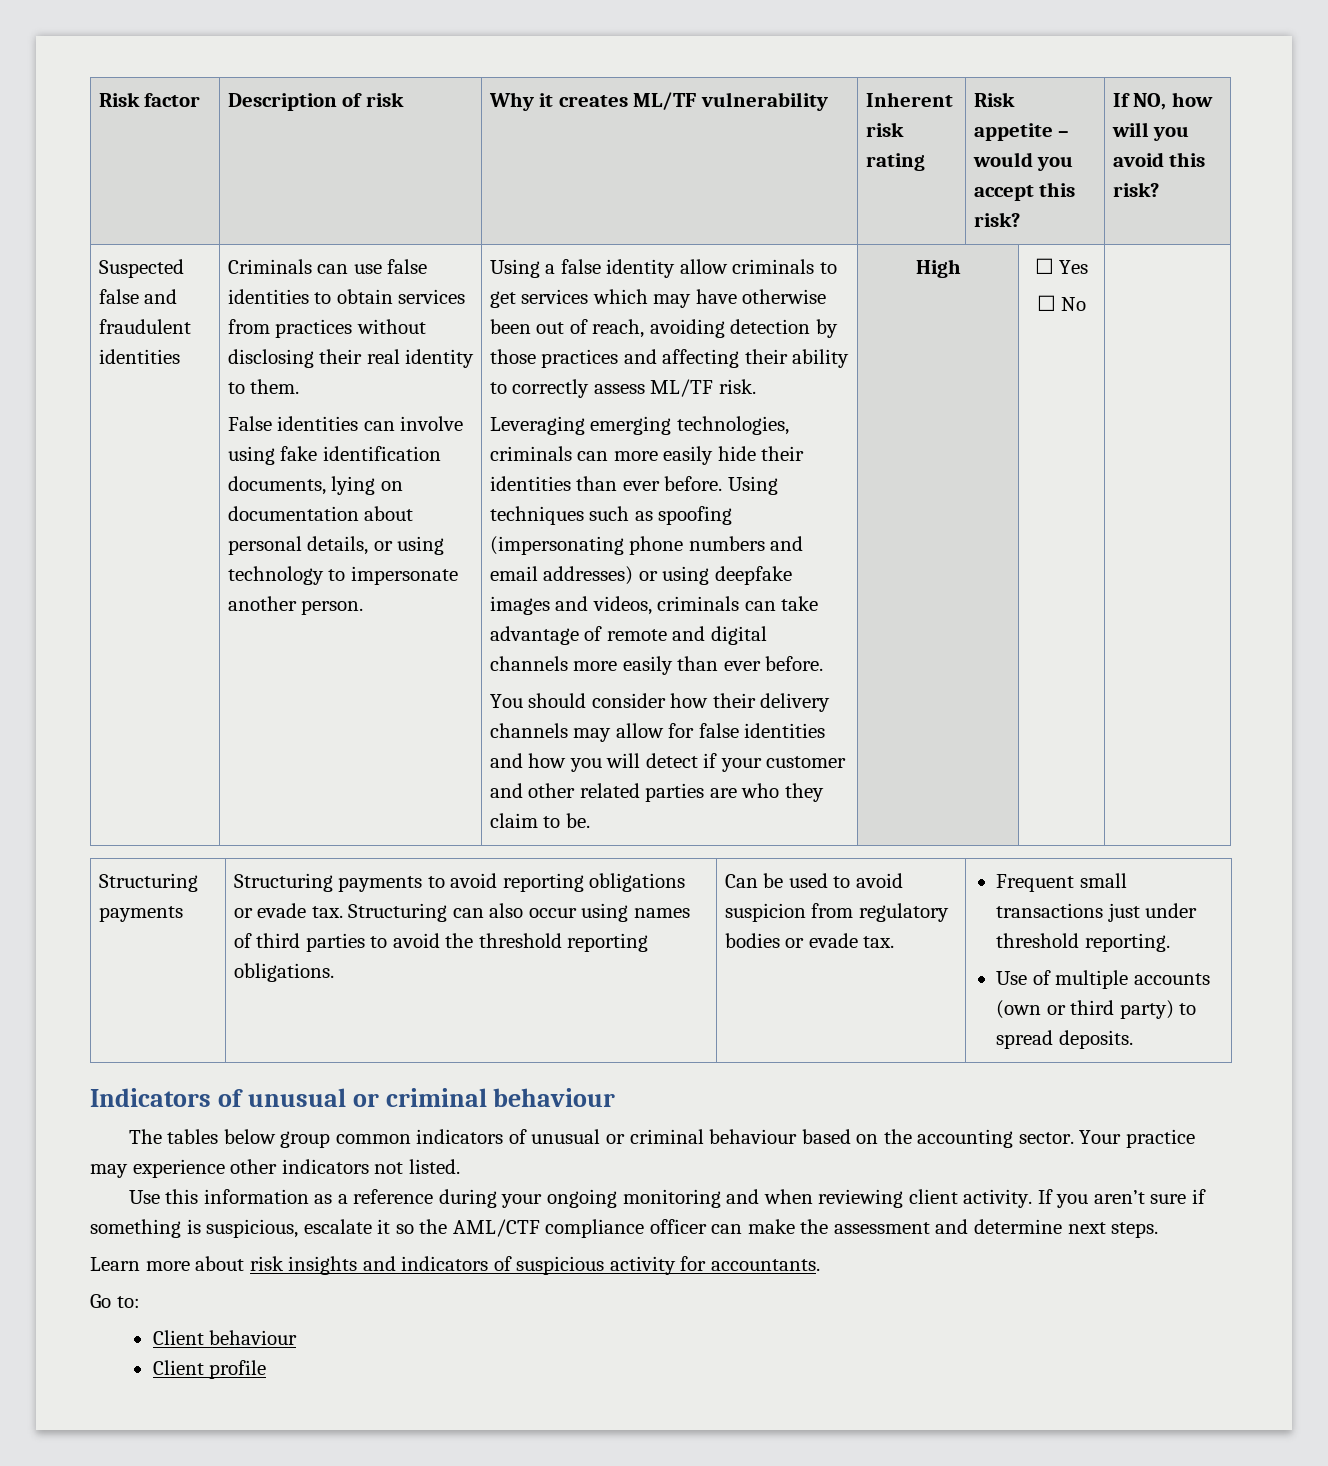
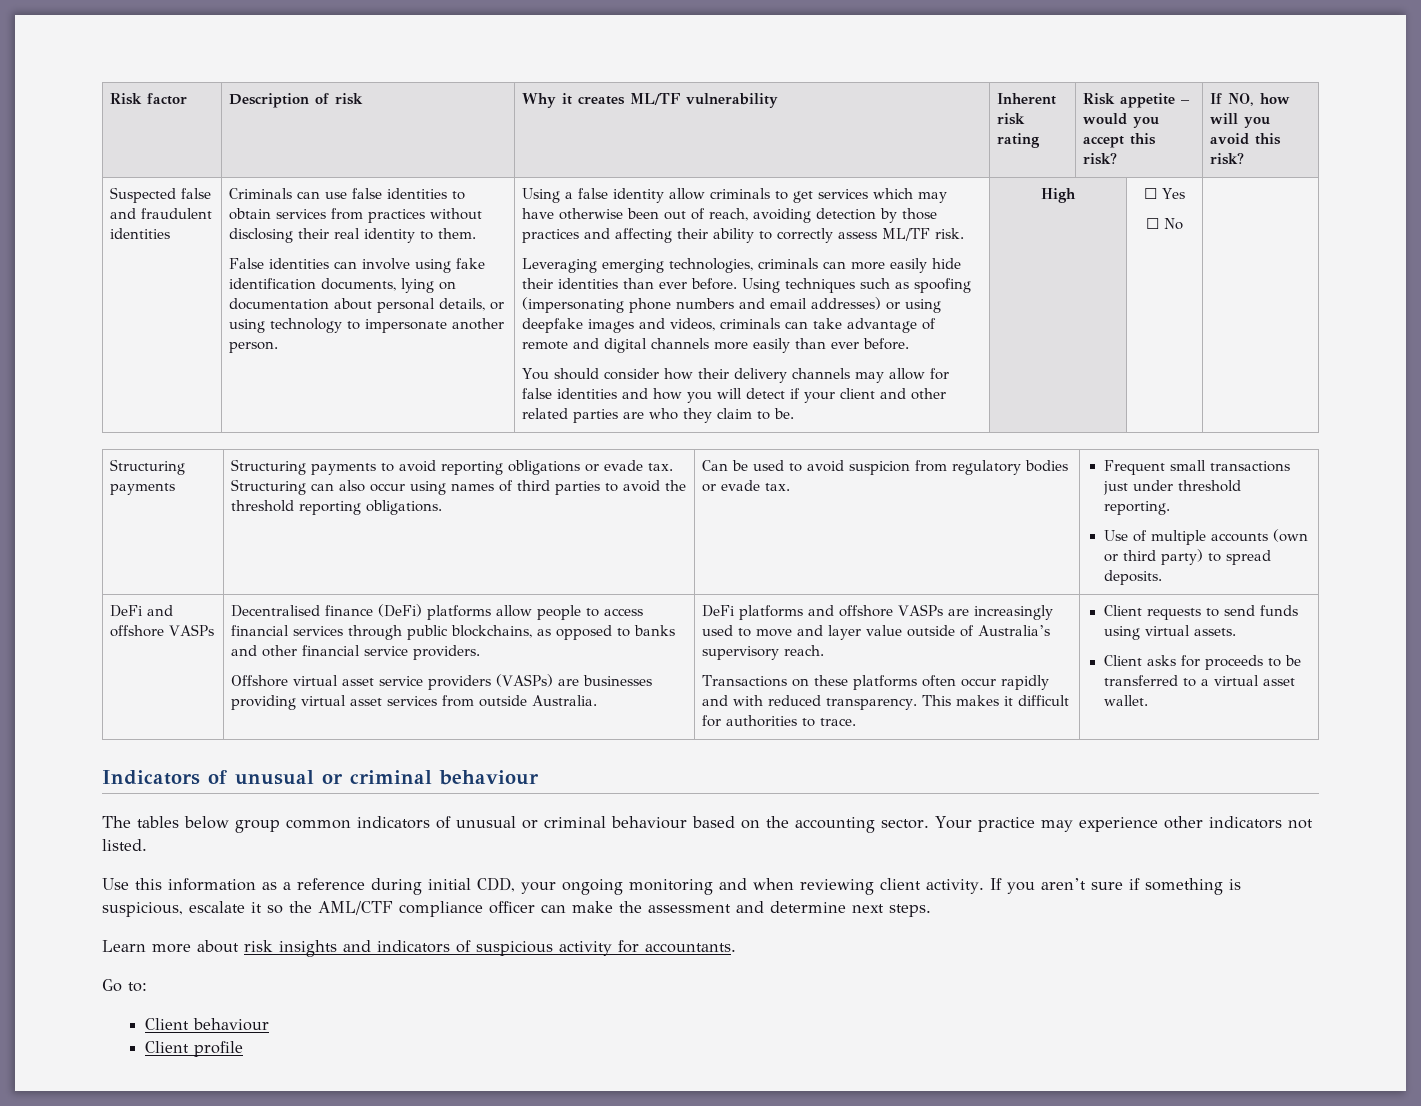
- You should consider how their delivery channels may allow for false identities and how you will detect if your customer and other related parties are who they claim to be.
+ You should consider how their delivery channels may allow for false identities and how you will detect if your client and other related parties are who they claim to be.
+ DeFi and offshore VASPs | Decentralised finance (DeFi) platforms allow people to access financial services through public blockchains, as opposed to banks and other financial service providers.
+ Offshore virtual asset service providers (VASPs) are businesses providing virtual asset services from outside Australia. | DeFi platforms and offshore VASPs are increasingly used to move and layer value outside of Australia’s supervisory reach.
+ Transactions on these platforms often occur rapidly and with reduced transparency. This makes it difficult for authorities to trace. | Client requests to send funds using virtual assets.
+ Client asks for proceeds to be transferred to a virtual asset wallet.
- Use this information as a reference during your ongoing monitoring and when reviewing client activity.
+ Use this information as a reference during initial CDD, your ongoing monitoring and when reviewing client activity.

